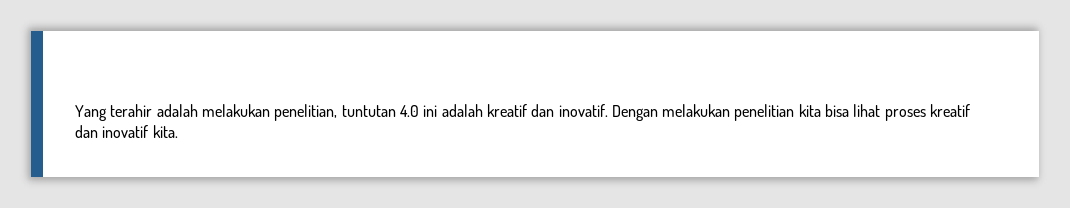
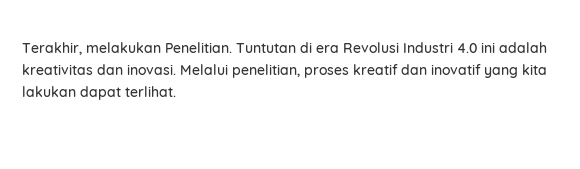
- Yang terahir adalah melakukan penelitian, tuntutan 4.0 ini adalah kreatif dan inovatif. Dengan melakukan penelitian kita bisa lihat proses kreatif dan inovatif kita.
+ Terakhir, melakukan Penelitian. Tuntutan di era Revolusi Industri 4.0 ini adalah kreativitas dan inovasi. Melalui penelitian, proses kreatif dan inovatif yang kita lakukan dapat terlihat.

